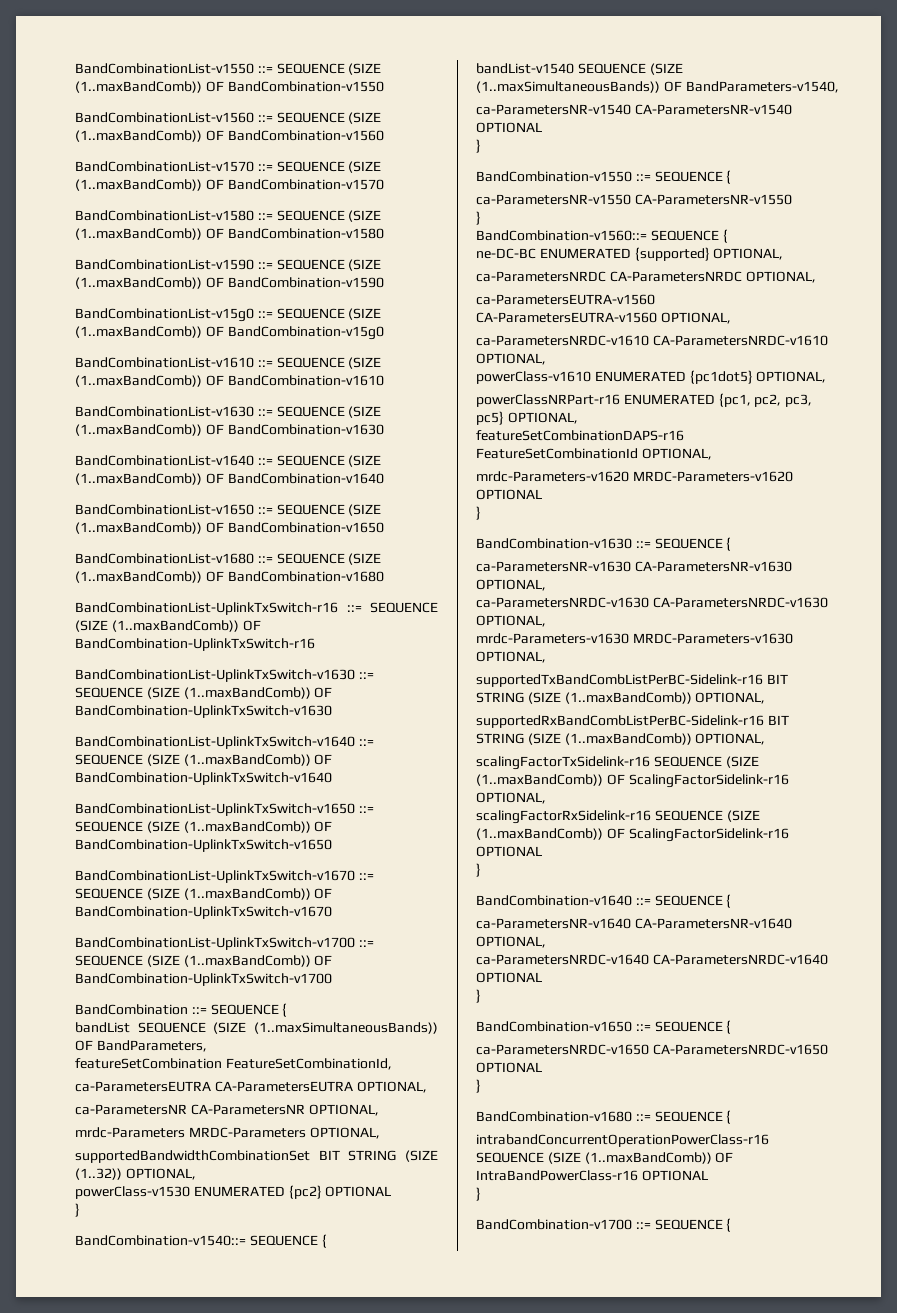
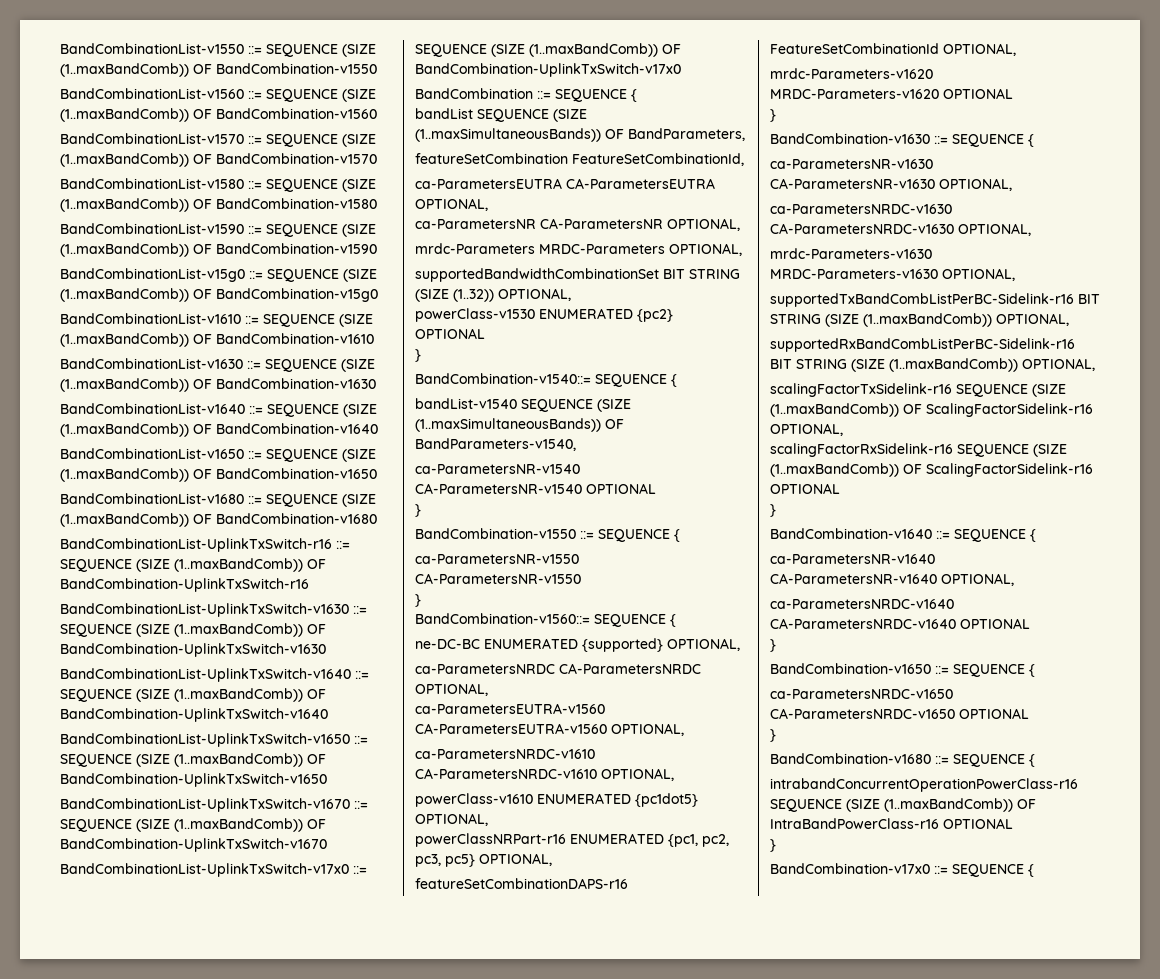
- BandCombinationList-UplinkTxSwitch-v1700 ::= SEQUENCE (SIZE (1..maxBandComb)) OF BandCombination-UplinkTxSwitch-v1700
+ BandCombinationList-UplinkTxSwitch-v17x0 ::= SEQUENCE (SIZE (1..maxBandComb)) OF BandCombination-UplinkTxSwitch-v17x0
- BandCombination-v1700 ::= SEQUENCE {
+ BandCombination-v17x0 ::= SEQUENCE {

